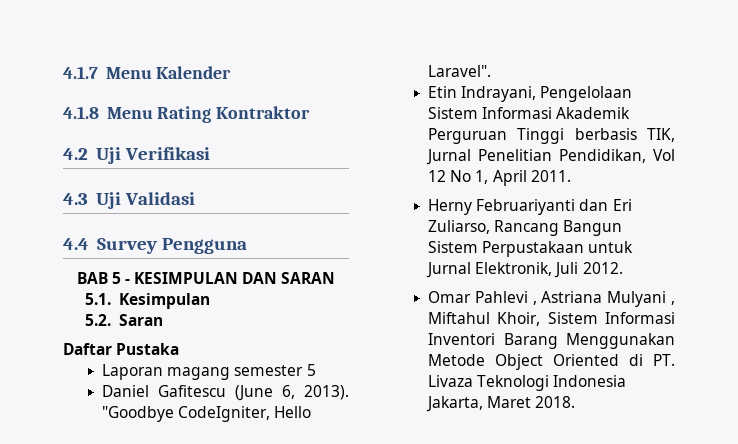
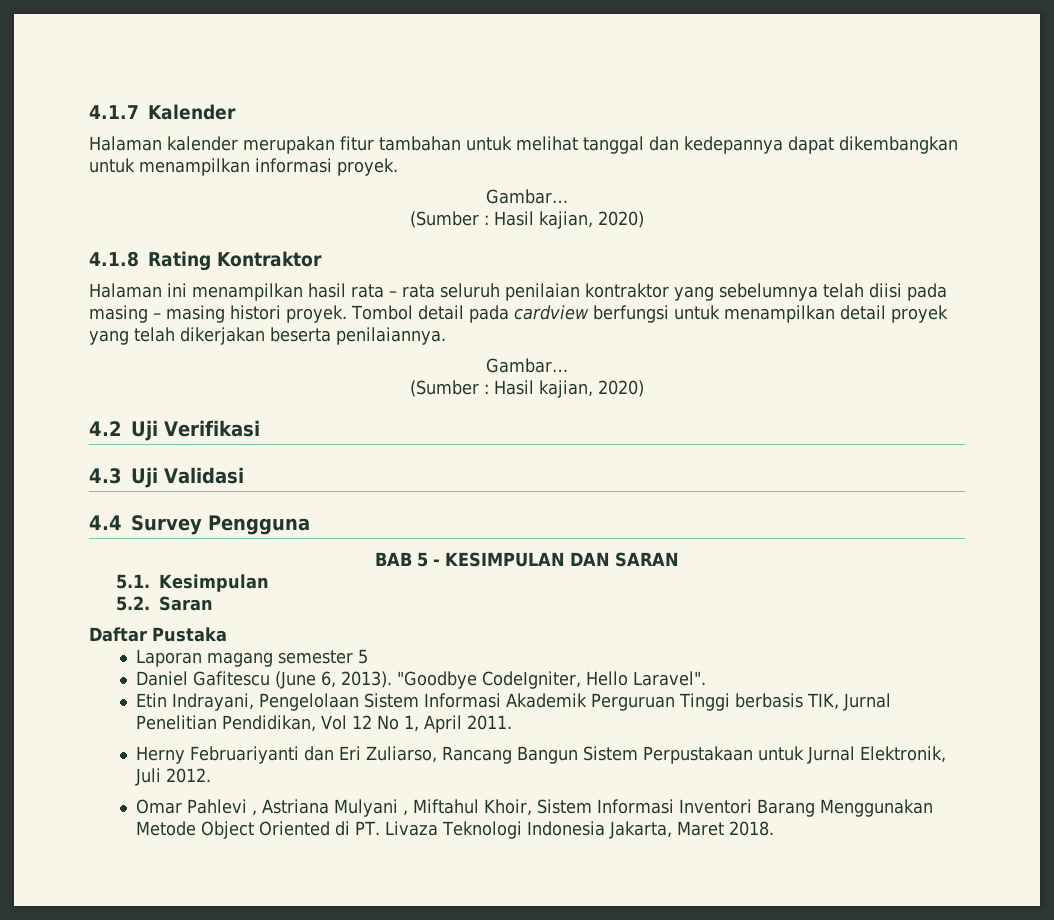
- 4.1.7 Menu Kalender
+ 4.1.7 Kalender
+ Halaman kalender merupakan fitur tambahan untuk melihat tanggal dan kedepannya dapat dikembangkan untuk menampilkan informasi proyek.
+ Gambar…
+ (Sumber : Hasil kajian, 2020)
- 4.1.8 Menu Rating Kontraktor
+ 4.1.8 Rating Kontraktor
+ Halaman ini menampilkan hasil rata – rata seluruh penilaian kontraktor yang sebelumnya telah diisi pada masing – masing histori proyek. Tombol detail pada cardview berfungsi untuk menampilkan detail proyek yang telah dikerjakan beserta penilaiannya.
+ Gambar…
+ (Sumber : Hasil kajian, 2020)

